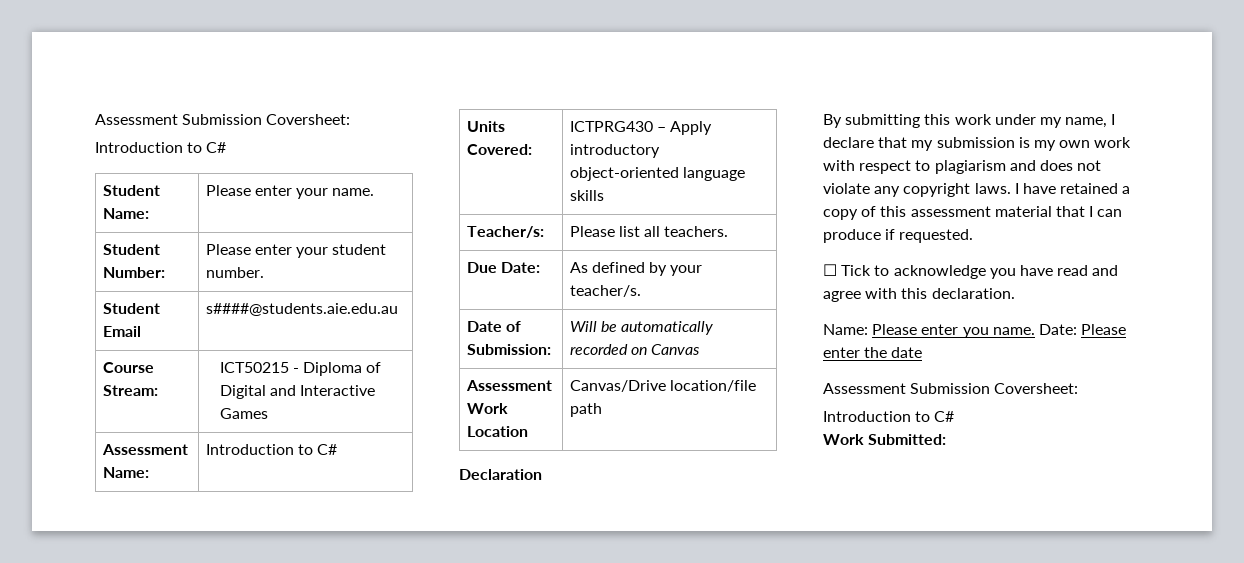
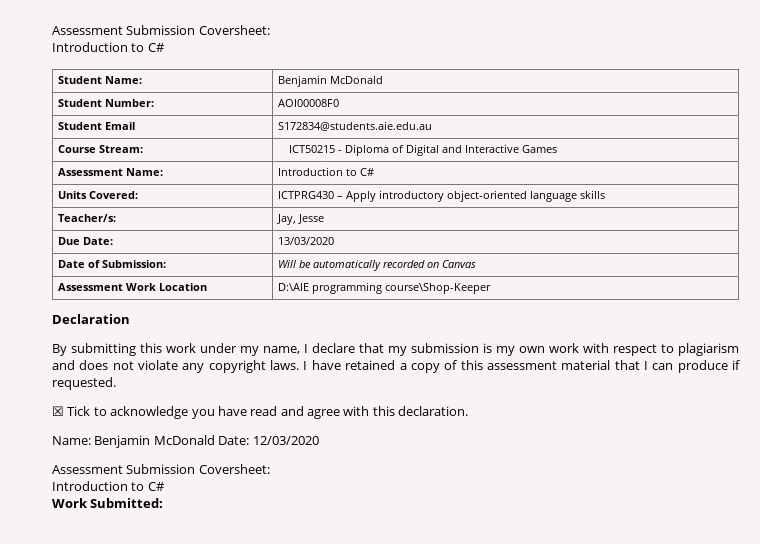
- Student Name: | Please enter your name.
- Student Number: | Please enter your student number.
+ Student Name: | Benjamin McDonald
+ Student Number: | AOI00008F0
- Student Email | s####@students.aie.edu.au
+ Student Email | S172834@students.aie.edu.au
- Teacher/s: | Please list all teachers.
- Due Date: | As defined by your teacher/s.
+ Teacher/s: | Jay, Jesse
+ Due Date: | 13/03/2020
- Assessment Work Location | Canvas/Drive location/file path
+ Assessment Work Location | D:\AIE programming course\Shop-Keeper
- ☐ Tick to acknowledge you have read and agree with this declaration.
+ ☒ Tick to acknowledge you have read and agree with this declaration.
- Name: Please enter you name. Date: Please enter the date
+ Name: Benjamin McDonald Date: 12/03/2020

